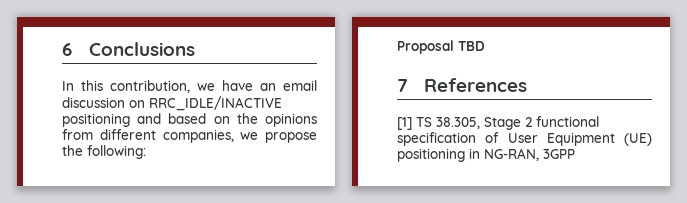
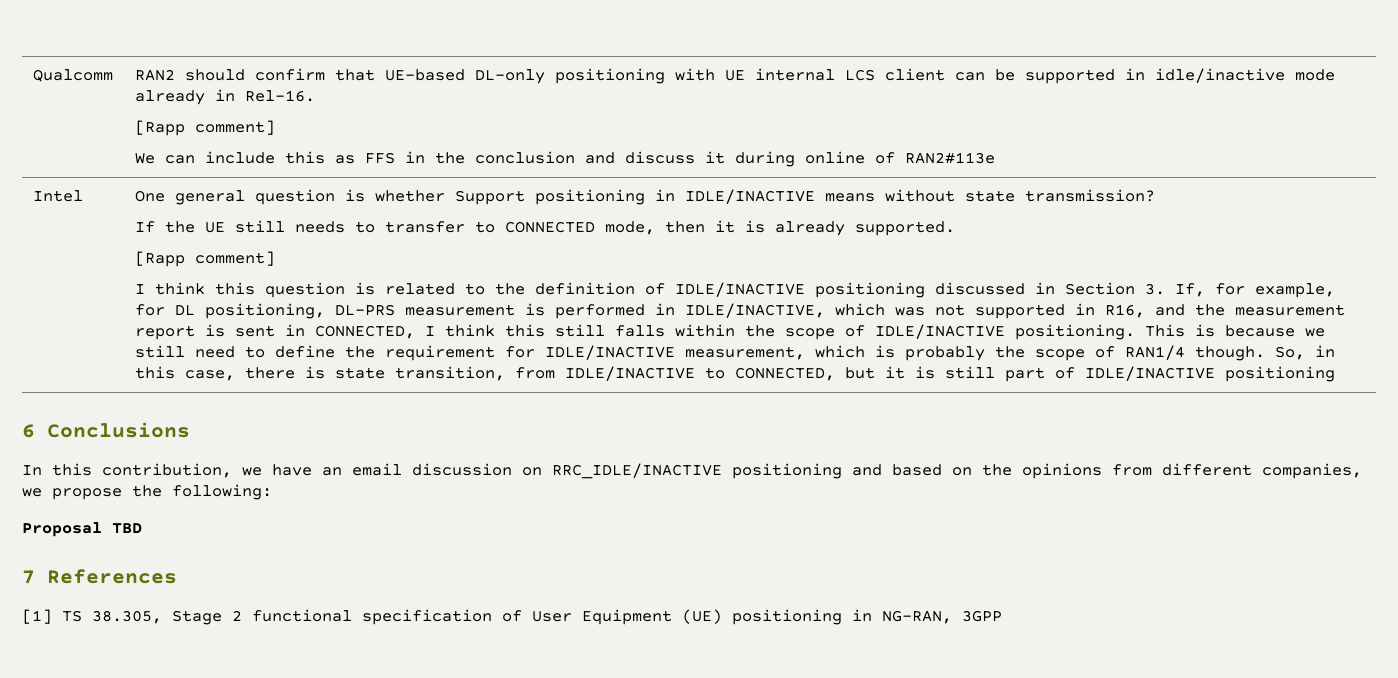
+ Qualcomm | RAN2 should confirm that UE-based DL-only positioning with UE internal LCS client can be supported in idle/inactive mode already in Rel-16.
+ [Rapp comment]
+ We can include this as FFS in the conclusion and discuss it during online of RAN2#113e
+ Intel | One general question is whether Support positioning in IDLE/INACTIVE means without state transmission?
+ If the UE still needs to transfer to CONNECTED mode, then it is already supported.
+ [Rapp comment]
+ I think this question is related to the definition of IDLE/INACTIVE positioning discussed in Section 3. If, for example, for DL positioning, DL-PRS measurement is performed in IDLE/INACTIVE, which was not supported in R16, and the measurement report is sent in CONNECTED, I think this still falls within the scope of IDLE/INACTIVE positioning. This is because we still need to define the requirement for IDLE/INACTIVE measurement, which is probably the scope of RAN1/4 though. So, in this case, there is state transition, from IDLE/INACTIVE to CONNECTED, but it is still part of IDLE/INACTIVE positioning

